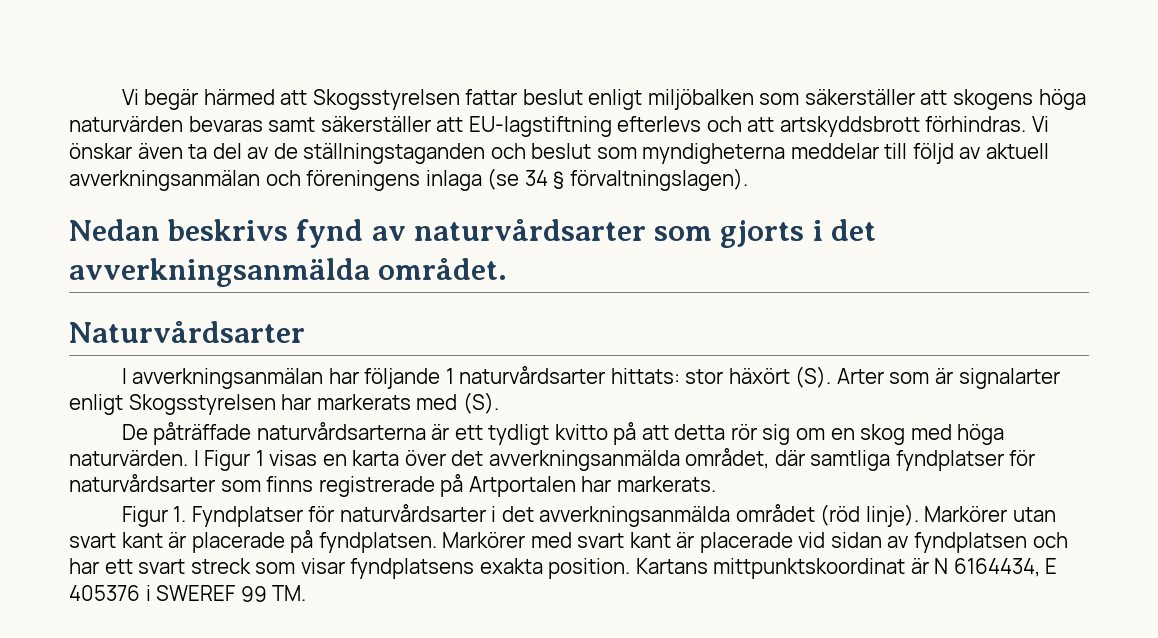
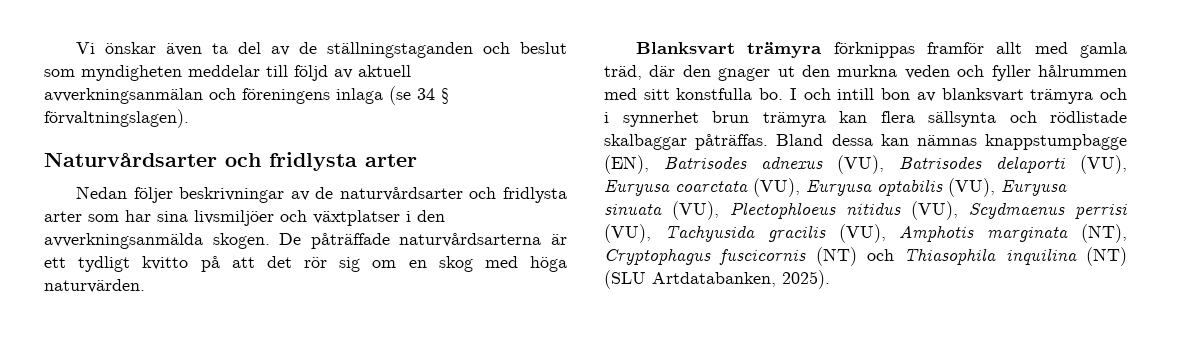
- Vi begär härmed att Skogsstyrelsen fattar beslut enligt miljöbalken som säkerställer att skogens höga naturvärden bevaras samt säkerställer att EU-lagstiftning efterlevs och att artskyddsbrott förhindras. Vi önskar även ta del av de ställningstaganden och beslut som myndigheterna meddelar till följd av aktuell avverkningsanmälan och föreningens inlaga (se 34 § förvaltningslagen).
+ Vi önskar även ta del av de ställningstaganden och beslut som myndigheten meddelar till följd av aktuell avverkningsanmälan och föreningens inlaga (se 34 § förvaltningslagen).
- Nedan beskrivs fynd av naturvårdsarter som gjorts i det avverkningsanmälda området.
- Naturvårdsarter
- I avverkningsanmälan har följande 1 naturvårdsarter hittats: stor häxört (S). Arter som är signalarter enligt Skogsstyrelsen har markerats med (S).
- De påträffade naturvårdsarterna är ett tydligt kvitto på att detta rör sig om en skog med höga naturvärden. I Figur 1 visas en karta över det avverkningsanmälda området, där samtliga fyndplatser för naturvårdsarter som finns registrerade på Artportalen har markerats.
- Figur 1. Fyndplatser för naturvårdsarter i det avverkningsanmälda området (röd linje). Markörer utan svart kant är placerade på fyndplatsen. Markörer med svart kant är placerade vid sidan av fyndplatsen och har ett svart streck som visar fyndplatsens exakta position. Kartans mittpunktskoordinat är N 6164434, E 405376 i SWEREF 99 TM.
+ Naturvårdsarter och fridlysta arter
+ Nedan följer beskrivningar av de naturvårdsarter och fridlysta arter som har sina livsmiljöer och växtplatser i den avverkningsanmälda skogen. De påträffade naturvårdsarterna är ett tydligt kvitto på att det rör sig om en skog med höga naturvärden.
+ Blanksvart trämyra förknippas framför allt med gamla träd, där den gnager ut den murkna veden och fyller hålrummen med sitt konstfulla bo. I och intill bon av blanksvart trämyra och i synnerhet brun trämyra kan flera sällsynta och rödlistade skalbaggar påträffas. Bland dessa kan nämnas knappstumpbagge (EN), Batrisodes adnexus (VU), Batrisodes delaporti (VU), Euryusa coarctata (VU), Euryusa optabilis (VU), Euryusa sinuata (VU), Plectophloeus nitidus (VU), Scydmaenus perrisi (VU), Tachyusida gracilis (VU), Amphotis marginata (NT), Cryptophagus fuscicornis (NT) och Thiasophila inquilina (NT) (SLU Artdatabanken, 2025).

